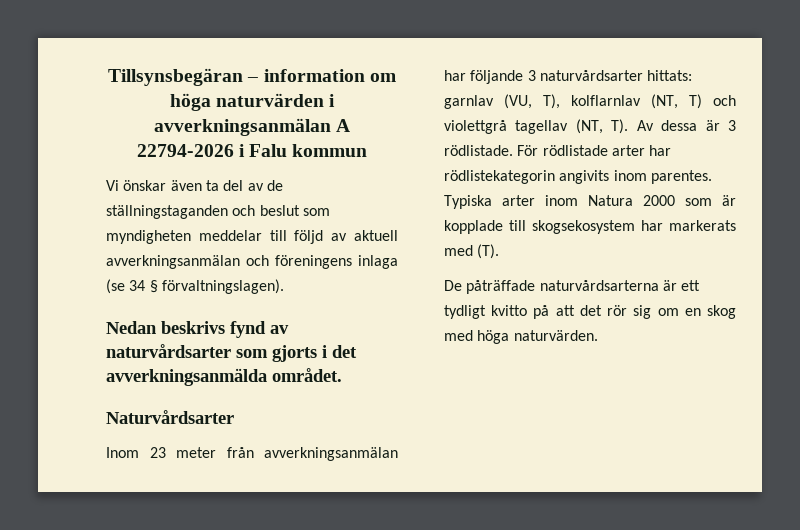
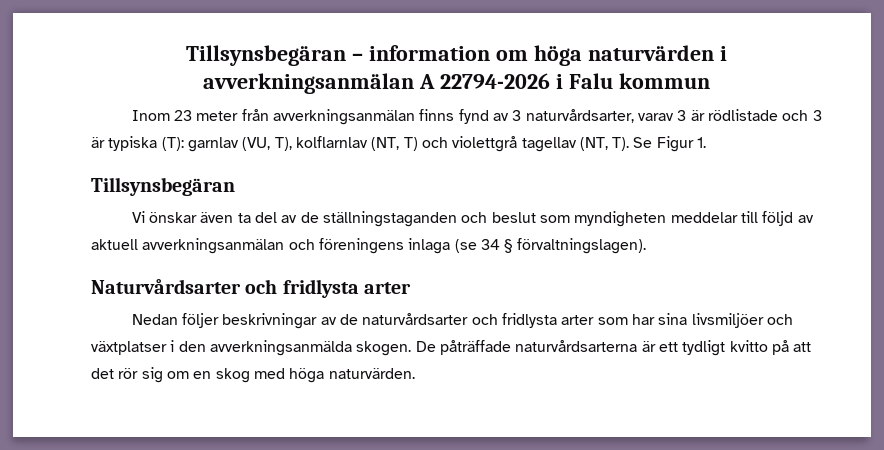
+ Inom 23 meter från avverkningsanmälan finns fynd av 3 naturvårdsarter, varav 3 är rödlistade och 3 är typiska (T): garnlav (VU, T), kolflarnlav (NT, T) och violettgrå tagellav (NT, T). Se Figur 1.
+ Tillsynsbegäran
- Nedan beskrivs fynd av naturvårdsarter som gjorts i det avverkningsanmälda området.
- Naturvårdsarter
- Inom 23 meter från avverkningsanmälan har följande 3 naturvårdsarter hittats: garnlav (VU, T), kolflarnlav (NT, T) och violettgrå tagellav (NT, T). Av dessa är 3 rödlistade. För rödlistade arter har rödlistekategorin angivits inom parentes. Typiska arter inom Natura 2000 som är kopplade till skogsekosystem har markerats med (T).
- De påträffade naturvårdsarterna är ett tydligt kvitto på att det rör sig om en skog med höga naturvärden.
+ Naturvårdsarter och fridlysta arter
+ Nedan följer beskrivningar av de naturvårdsarter och fridlysta arter som har sina livsmiljöer och växtplatser i den avverkningsanmälda skogen. De påträffade naturvårdsarterna är ett tydligt kvitto på att det rör sig om en skog med höga naturvärden.

